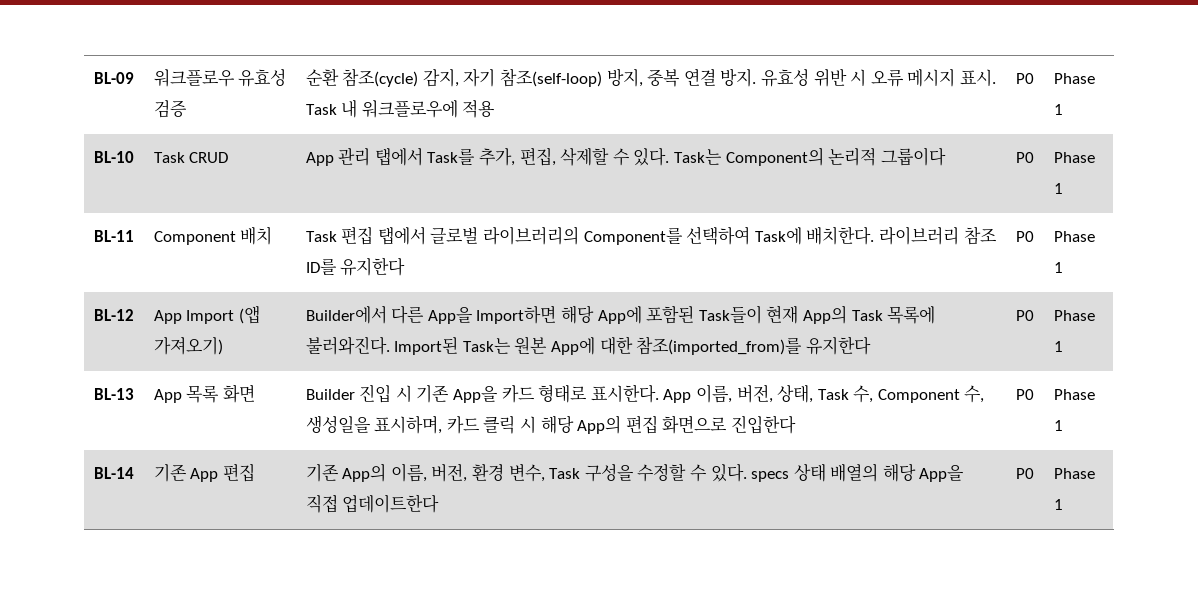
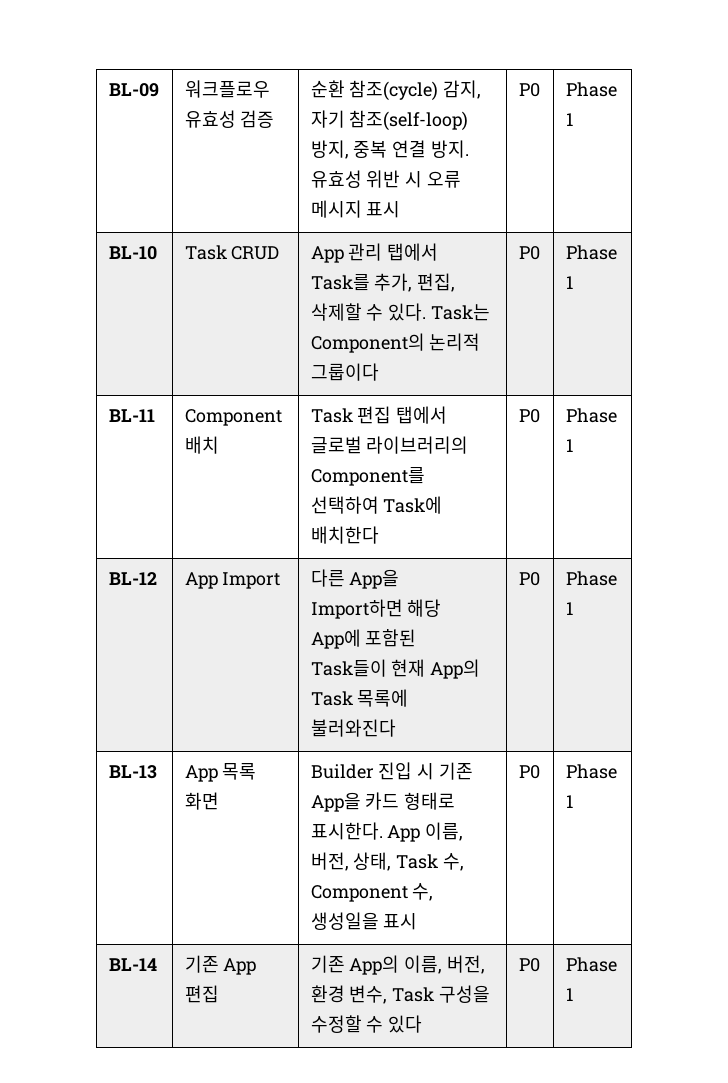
- BL-09 | 워크플로우 유효성 검증 | 순환 참조(cycle) 감지, 자기 참조(self-loop) 방지, 중복 연결 방지. 유효성 위반 시 오류 메시지 표시. Task 내 워크플로우에 적용 | P0 | Phase 1
+ BL-09 | 워크플로우 유효성 검증 | 순환 참조(cycle) 감지, 자기 참조(self-loop) 방지, 중복 연결 방지. 유효성 위반 시 오류 메시지 표시 | P0 | Phase 1
- BL-11 | Component 배치 | Task 편집 탭에서 글로벌 라이브러리의 Component를 선택하여 Task에 배치한다. 라이브러리 참조 ID를 유지한다 | P0 | Phase 1
+ BL-11 | Component 배치 | Task 편집 탭에서 글로벌 라이브러리의 Component를 선택하여 Task에 배치한다 | P0 | Phase 1
- BL-12 | App Import (앱 가져오기) | Builder에서 다른 App을 Import하면 해당 App에 포함된 Task들이 현재 App의 Task 목록에 불러와진다. Import된 Task는 원본 App에 대한 참조(imported_from)를 유지한다 | P0 | Phase 1
+ BL-12 | App Import | 다른 App을 Import하면 해당 App에 포함된 Task들이 현재 App의 Task 목록에 불러와진다 | P0 | Phase 1
- BL-13 | App 목록 화면 | Builder 진입 시 기존 App을 카드 형태로 표시한다. App 이름, 버전, 상태, Task 수, Component 수, 생성일을 표시하며, 카드 클릭 시 해당 App의 편집 화면으로 진입한다 | P0 | Phase 1
+ BL-13 | App 목록 화면 | Builder 진입 시 기존 App을 카드 형태로 표시한다. App 이름, 버전, 상태, Task 수, Component 수, 생성일을 표시 | P0 | Phase 1
- BL-14 | 기존 App 편집 | 기존 App의 이름, 버전, 환경 변수, Task 구성을 수정할 수 있다. specs 상태 배열의 해당 App을 직접 업데이트한다 | P0 | Phase 1
+ BL-14 | 기존 App 편집 | 기존 App의 이름, 버전, 환경 변수, Task 구성을 수정할 수 있다 | P0 | Phase 1

